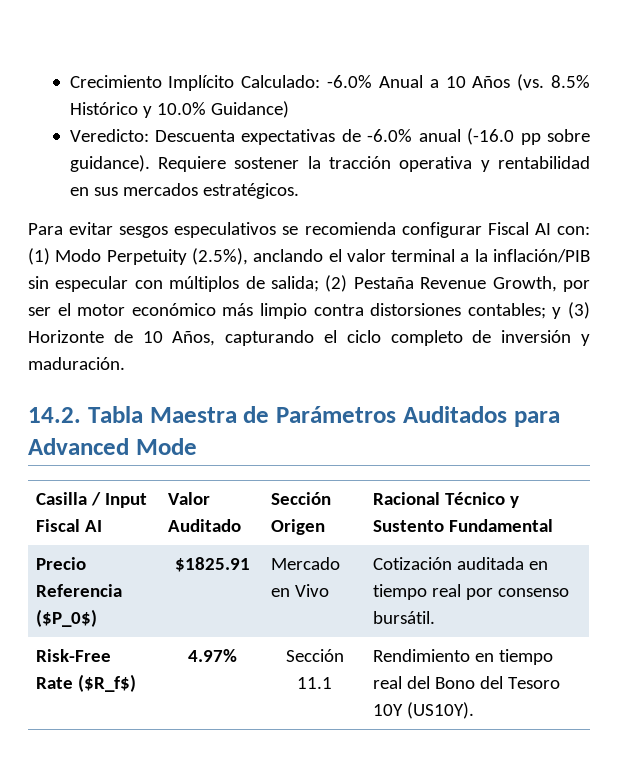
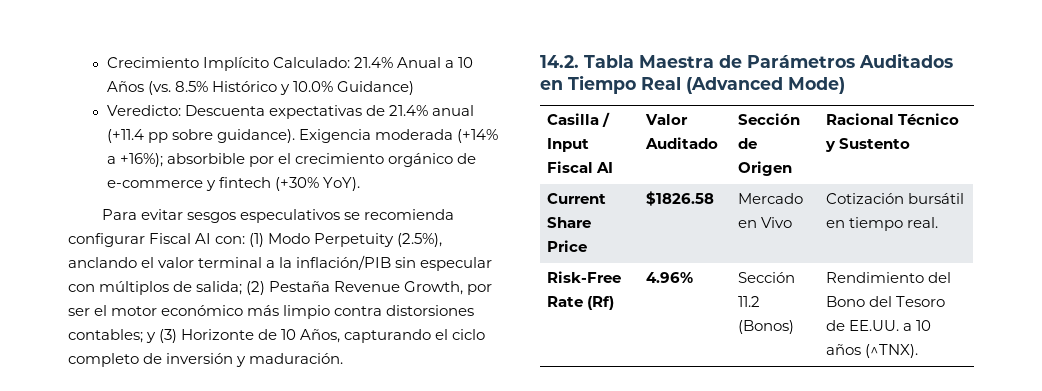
- Crecimiento Implícito Calculado: -6.0% Anual a 10 Años (vs. 8.5% Histórico y 10.0% Guidance)
+ Crecimiento Implícito Calculado: 21.4% Anual a 10 Años (vs. 8.5% Histórico y 10.0% Guidance)
- Veredicto: Descuenta expectativas de -6.0% anual (-16.0 pp sobre guidance). Requiere sostener la tracción operativa y rentabilidad en sus mercados estratégicos.
+ Veredicto: Descuenta expectativas de 21.4% anual (+11.4 pp sobre guidance). Exigencia moderada (+14% a +16%); absorbible por el crecimiento orgánico de e-commerce y fintech (+30% YoY).
- 14.2. Tabla Maestra de Parámetros Auditados para Advanced Mode
+ 14.2. Tabla Maestra de Parámetros Auditados en Tiempo Real (Advanced Mode)
- Casilla / Input Fiscal AI | Valor Auditado | Sección Origen | Racional Técnico y Sustento Fundamental
- Precio Referencia ($P_0$) | $1825.91 | Mercado en Vivo | Cotización auditada en tiempo real por consenso bursátil.
+ Casilla / Input Fiscal AI | Valor Auditado | Sección de Origen | Racional Técnico y Sustento
+ Current Share Price | $1826.58 | Mercado en Vivo | Cotización bursátil en tiempo real.
- Risk-Free Rate ($R_f$) | 4.97% | Sección 11.1 | Rendimiento en tiempo real del Bono del Tesoro 10Y (US10Y).
+ Risk-Free Rate (Rf) | 4.96% | Sección 11.2 (Bonos) | Rendimiento del Bono del Tesoro de EE.UU. a 10 años (^TNX).

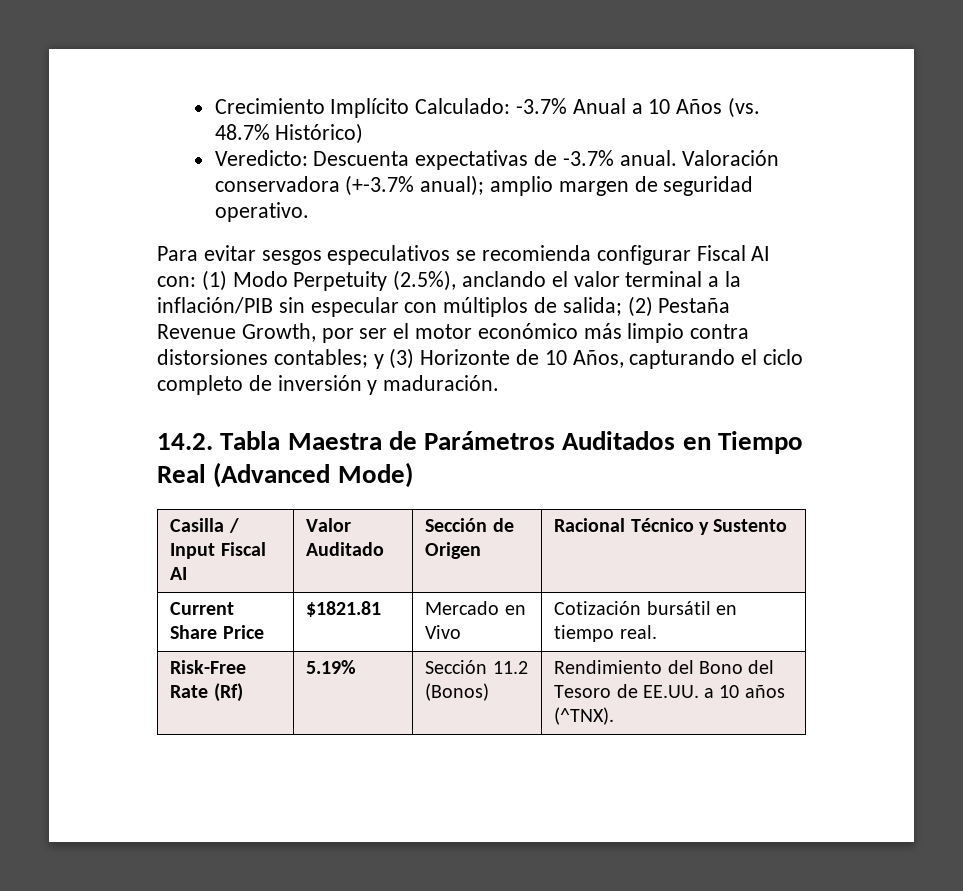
- Crecimiento Implícito Calculado: 21.4% Anual a 10 Años (vs. 8.5% Histórico y 10.0% Guidance)
+ Crecimiento Implícito Calculado: -3.7% Anual a 10 Años (vs. 48.7% Histórico)
- Veredicto: Descuenta expectativas de 21.4% anual (+11.4 pp sobre guidance). Exigencia moderada (+14% a +16%); absorbible por el crecimiento orgánico de e-commerce y fintech (+30% YoY).
+ Veredicto: Descuenta expectativas de -3.7% anual. Valoración conservadora (+-3.7% anual); amplio margen de seguridad operativo.
- Current Share Price | $1826.58 | Mercado en Vivo | Cotización bursátil en tiempo real.
+ Current Share Price | $1821.81 | Mercado en Vivo | Cotización bursátil en tiempo real.
- Risk-Free Rate (Rf) | 4.96% | Sección 11.2 (Bonos) | Rendimiento del Bono del Tesoro de EE.UU. a 10 años (^TNX).
+ Risk-Free Rate (Rf) | 5.19% | Sección 11.2 (Bonos) | Rendimiento del Bono del Tesoro de EE.UU. a 10 años (^TNX).

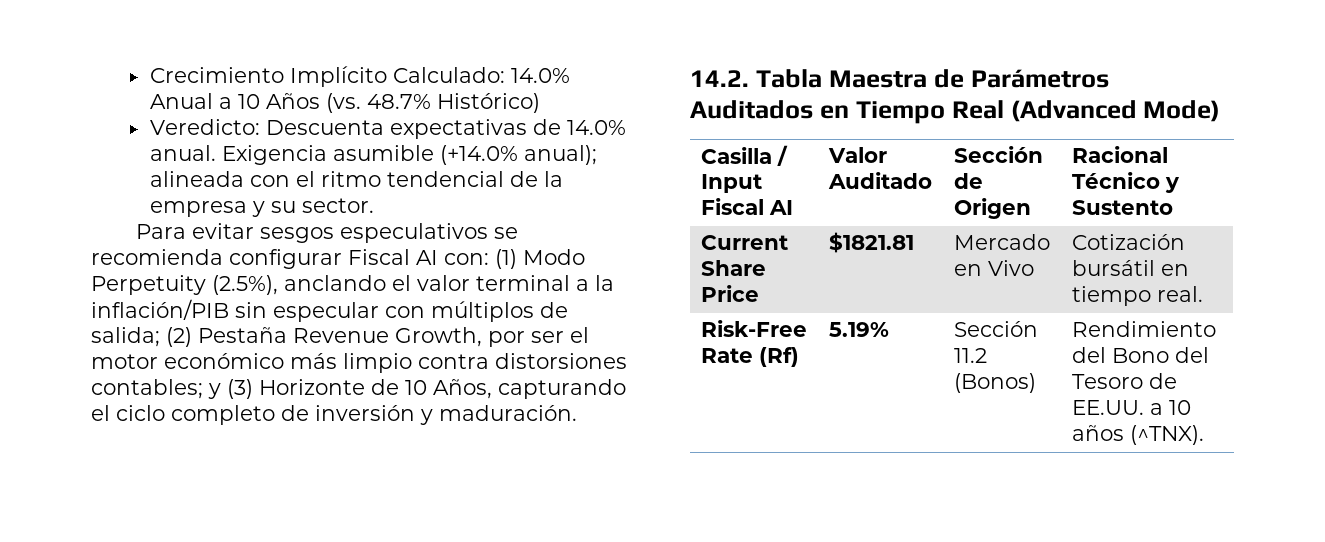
- Crecimiento Implícito Calculado: -3.7% Anual a 10 Años (vs. 48.7% Histórico)
+ Crecimiento Implícito Calculado: 14.0% Anual a 10 Años (vs. 48.7% Histórico)
- Veredicto: Descuenta expectativas de -3.7% anual. Valoración conservadora (+-3.7% anual); amplio margen de seguridad operativo.
+ Veredicto: Descuenta expectativas de 14.0% anual. Exigencia asumible (+14.0% anual); alineada con el ritmo tendencial de la empresa y su sector.

